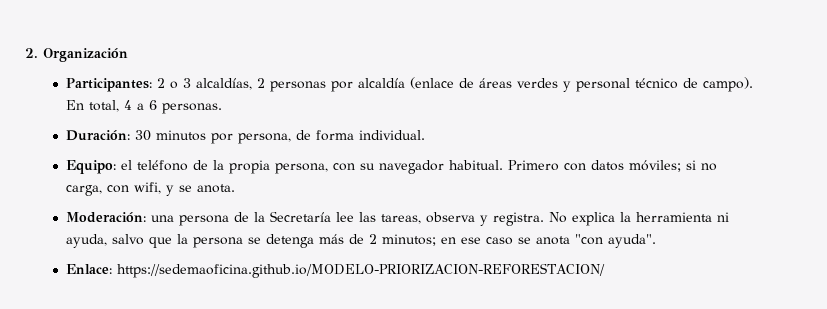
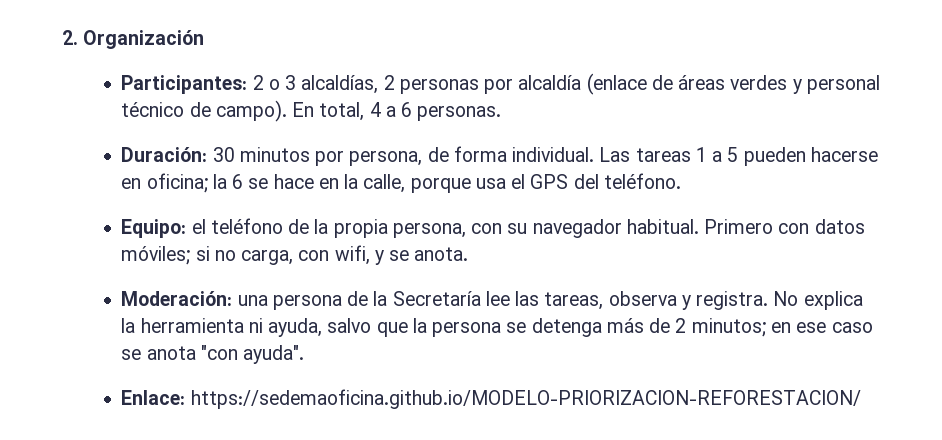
+ Las tareas 1 a 5 pueden hacerse en oficina; la 6 se hace en la calle, porque usa el GPS del teléfono.

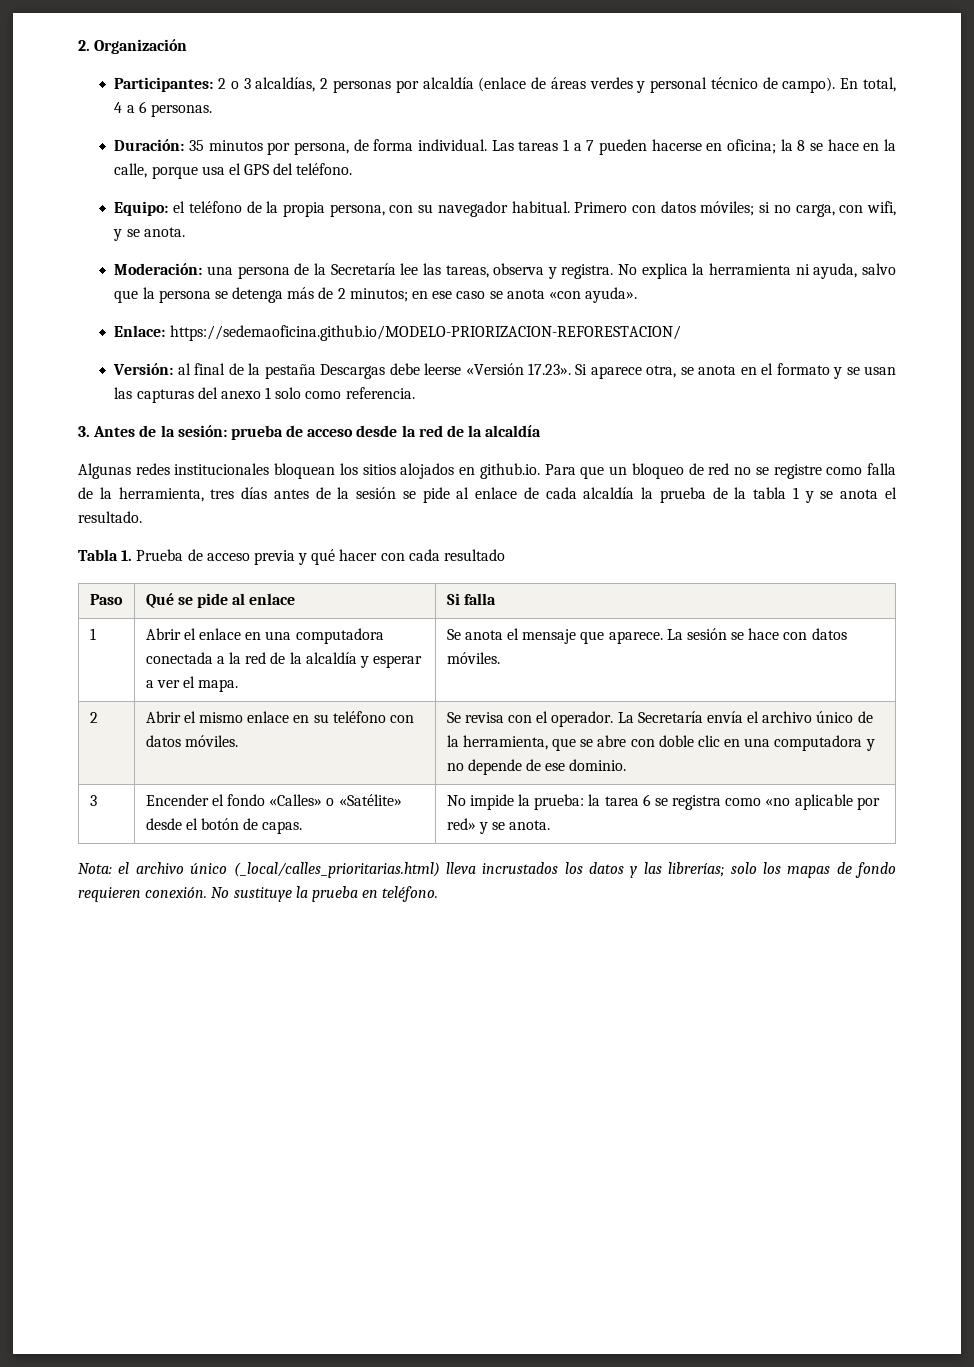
- Duración: 30 minutos por persona, de forma individual.
+ Duración: 35 minutos por persona, de forma individual.
- Las tareas 1 a 5 pueden hacerse en oficina; la 6 se hace en la calle, porque usa el GPS del teléfono.
+ Las tareas 1 a 7 pueden hacerse en oficina; la 8 se hace en la calle, porque usa el GPS del teléfono.
- No explica la herramienta ni ayuda, salvo que la persona se detenga más de 2 minutos; en ese caso se anota "con ayuda".
+ No explica la herramienta ni ayuda, salvo que la persona se detenga más de 2 minutos; en ese caso se anota «con ayuda».
+ Versión: al final de la pestaña Descargas debe leerse «Versión 17.23». Si aparece otra, se anota en el formato y se usan las capturas del anexo 1 solo como referencia.
+ 3. Antes de la sesión: prueba de acceso desde la red de la alcaldía
+ Algunas redes institucionales bloquean los sitios alojados en github.io. Para que un bloqueo de red no se registre como falla de la herramienta, tres días antes de la sesión se pide al enlace de cada alcaldía la prueba de la tabla 1 y se anota el resultado.
+ Tabla 1. Prueba de acceso previa y qué hacer con cada resultado
+ Paso | Qué se pide al enlace | Si falla
+ 1 | Abrir el enlace en una computadora conectada a la red de la alcaldía y esperar a ver el mapa. | Se anota el mensaje que aparece. La sesión se hace con datos móviles.
+ 2 | Abrir el mismo enlace en su teléfono con datos móviles. | Se revisa con el operador. La Secretaría envía el archivo único de la herramienta, que se abre con doble clic en una computadora y no depende de ese dominio.
+ 3 | Encender el fondo «Calles» o «Satélite» desde el botón de capas. | No impide la prueba: la tarea 6 se registra como «no aplicable por red» y se anota.
+ Nota: el archivo único (_local/calles_prioritarias.html) lleva incrustados los datos y las librerías; solo los mapas de fondo requieren conexión. No sustituye la prueba en teléfono.

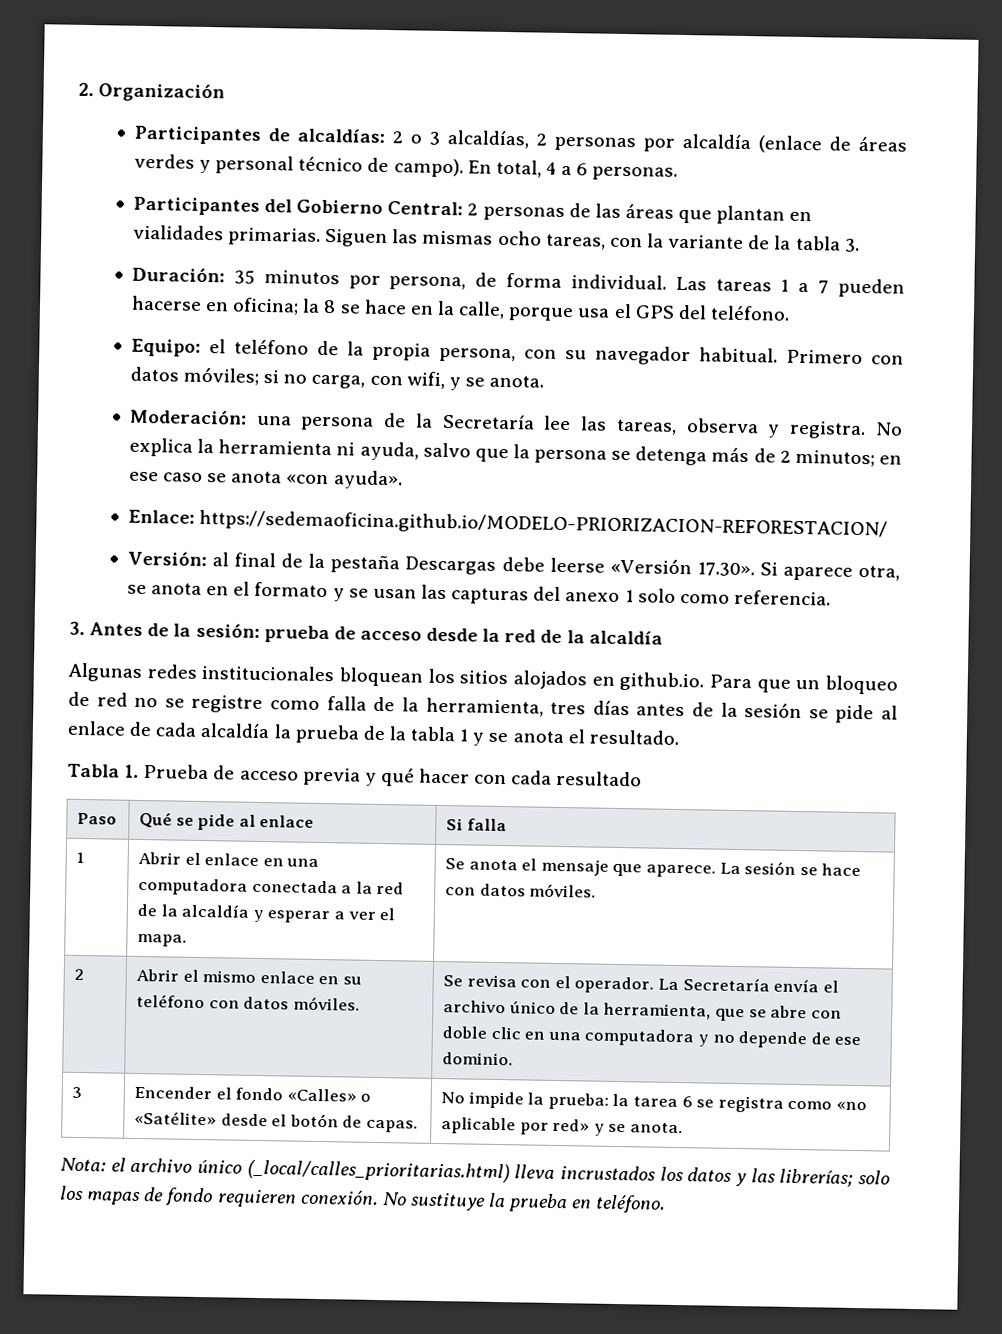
- Participantes: 2 o 3 alcaldías, 2 personas por alcaldía (enlace de áreas verdes y personal técnico de campo).
+ Participantes de alcaldías: 2 o 3 alcaldías, 2 personas por alcaldía (enlace de áreas verdes y personal técnico de campo).
+ Participantes del Gobierno Central: 2 personas de las áreas que plantan en vialidades primarias. Siguen las mismas ocho tareas, con la variante de la tabla 3.
- Versión: al final de la pestaña Descargas debe leerse «Versión 17.23». Si aparece otra, se anota en el formato y se usan las capturas del anexo 1 solo como referencia.
+ Versión: al final de la pestaña Descargas debe leerse «Versión 17.30». Si aparece otra, se anota en el formato y se usan las capturas del anexo 1 solo como referencia.

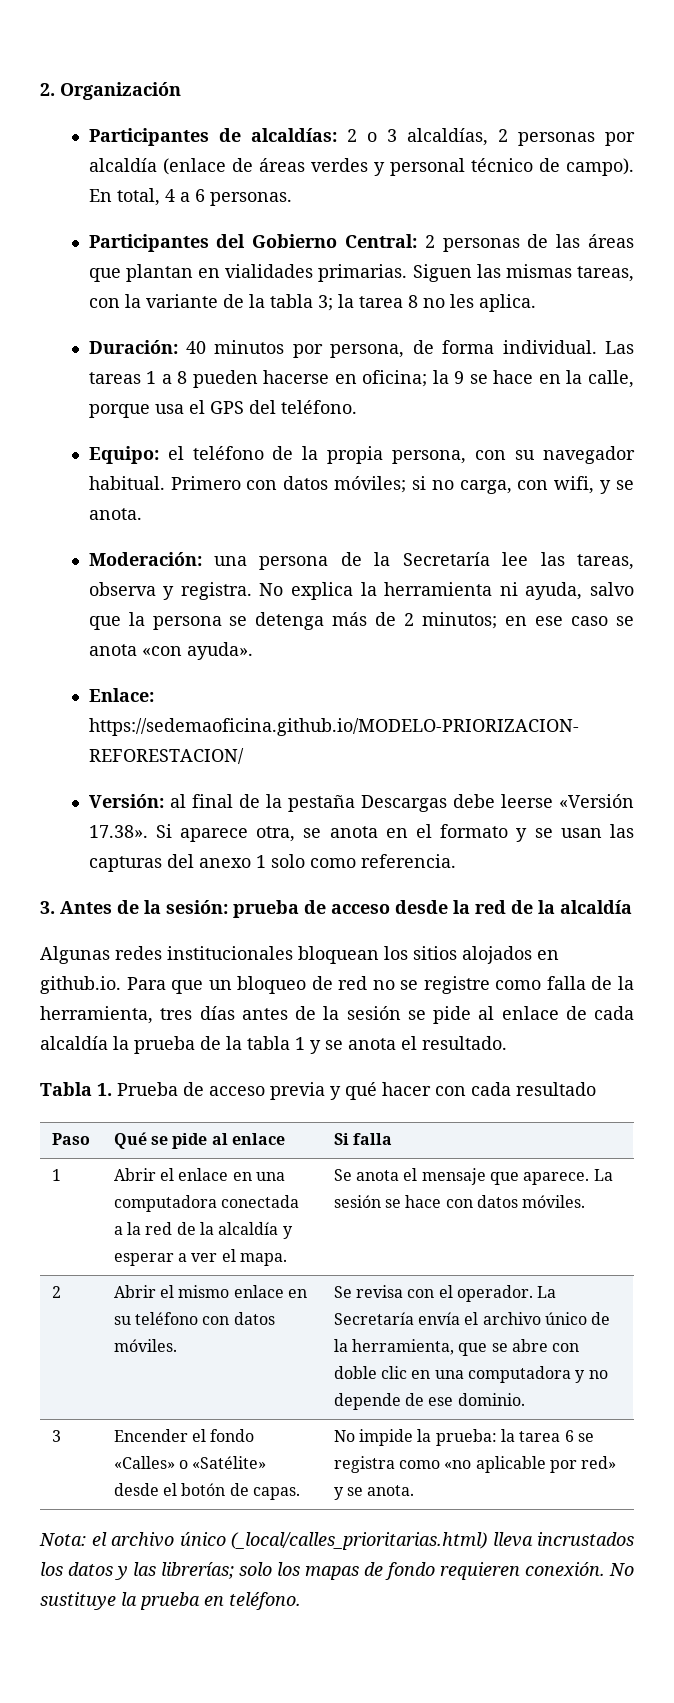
- Siguen las mismas ocho tareas, con la variante de la tabla 3.
+ Siguen las mismas tareas, con la variante de la tabla 3; la tarea 8 no les aplica.
- Duración: 35 minutos por persona, de forma individual.
+ Duración: 40 minutos por persona, de forma individual.
- Las tareas 1 a 7 pueden hacerse en oficina; la 8 se hace en la calle, porque usa el GPS del teléfono.
+ Las tareas 1 a 8 pueden hacerse en oficina; la 9 se hace en la calle, porque usa el GPS del teléfono.
- Versión: al final de la pestaña Descargas debe leerse «Versión 17.30». Si aparece otra, se anota en el formato y se usan las capturas del anexo 1 solo como referencia.
+ Versión: al final de la pestaña Descargas debe leerse «Versión 17.38». Si aparece otra, se anota en el formato y se usan las capturas del anexo 1 solo como referencia.

